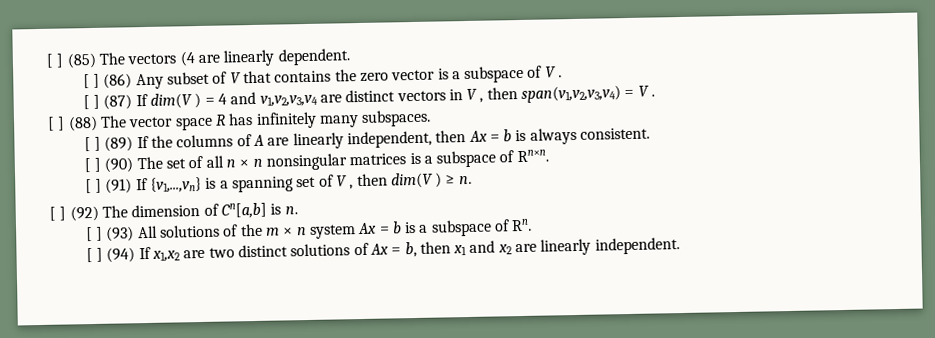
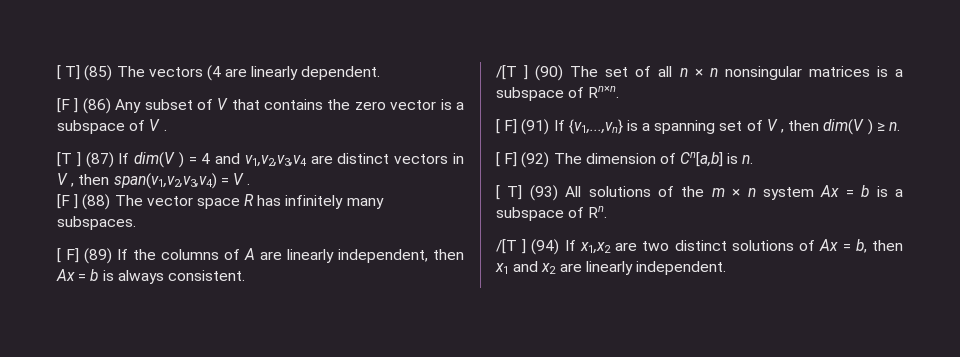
- [ ] (85) The vectors (4 are linearly dependent.
+ [ T] (85) The vectors (4 are linearly dependent.
- [ ] (86) Any subset of V that contains the zero vector is a subspace of V .
+ [F ] (86) Any subset of V that contains the zero vector is a subspace of V .
- [ ] (87) If dim(V ) = 4 and v1,v2,v3,v4 are distinct vectors in V , then span(v1,v2,v3,v4) = V .
+ [T ] (87) If dim(V ) = 4 and v1,v2,v3,v4 are distinct vectors in V , then span(v1,v2,v3,v4) = V .
- [ ] (88) The vector space R has infinitely many subspaces.
+ [F ] (88) The vector space R has infinitely many subspaces.
- [ ] (89) If the columns of A are linearly independent, then Ax = b is always consistent.
+ [ F] (89) If the columns of A are linearly independent, then Ax = b is always consistent.
- [ ] (90) The set of all n × n nonsingular matrices is a subspace of Rn×n.
+ /[T ] (90) The set of all n × n nonsingular matrices is a subspace of Rn×n.
- [ ] (91) If {v1,...,vn} is a spanning set of V , then dim(V ) ≥ n.
+ [ F] (91) If {v1,...,vn} is a spanning set of V , then dim(V ) ≥ n.
- [ ] (92) The dimension of Cn[a,b] is n.
+ [ F] (92) The dimension of Cn[a,b] is n.
- [ ] (93) All solutions of the m × n system Ax = b is a subspace of Rn.
+ [ T] (93) All solutions of the m × n system Ax = b is a subspace of Rn.
- [ ] (94) If x1,x2 are two distinct solutions of Ax = b, then x1 and x2 are linearly independent.
+ /[T ] (94) If x1,x2 are two distinct solutions of Ax = b, then x1 and x2 are linearly independent.

